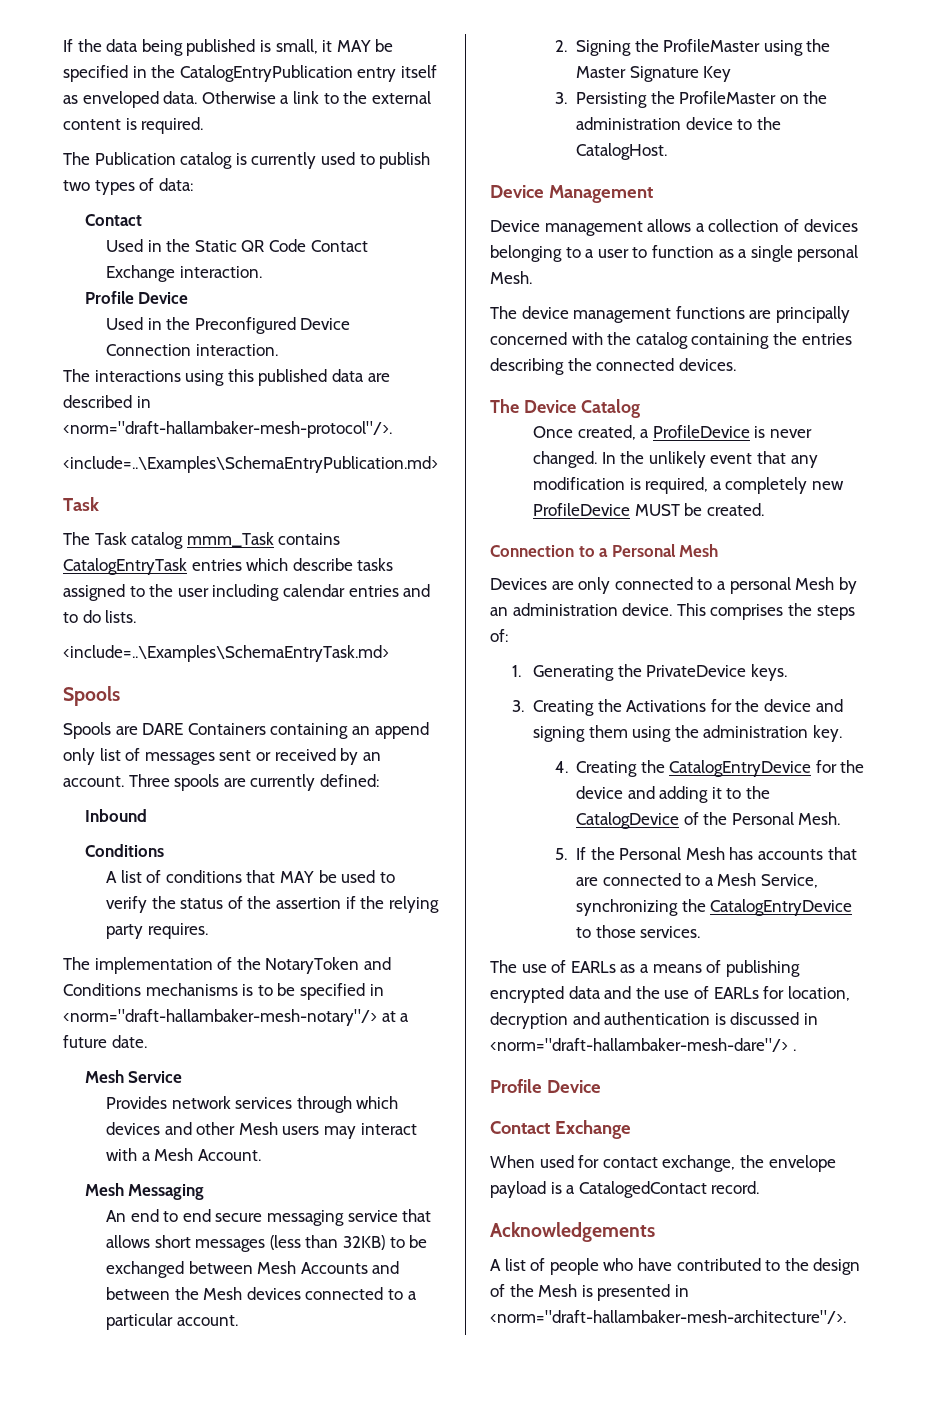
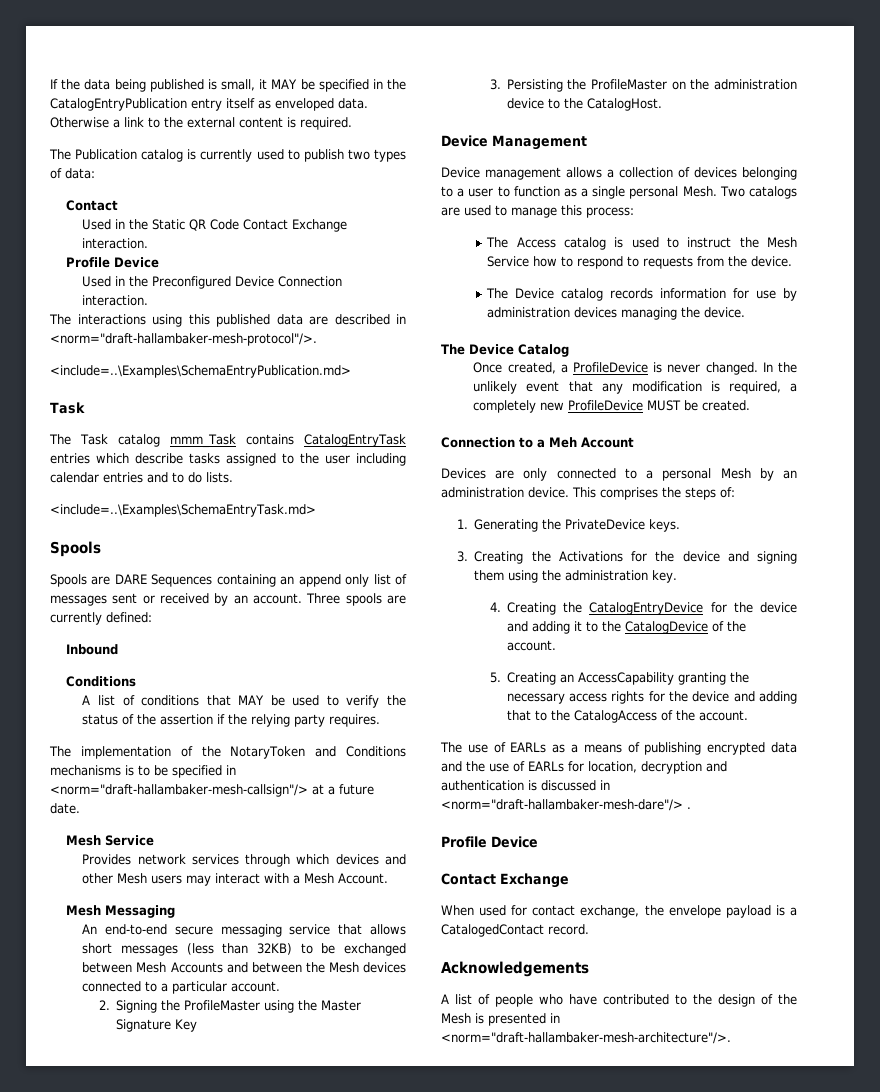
- Spools are DARE Containers containing an append only list of messages sent or received by an account.
+ Spools are DARE Sequences containing an append only list of messages sent or received by an account.
- The implementation of the NotaryToken and Conditions mechanisms is to be specified in <norm="draft-hallambaker-mesh-notary"/> at a future date.
+ The implementation of the NotaryToken and Conditions mechanisms is to be specified in <norm="draft-hallambaker-mesh-callsign"/> at a future date.
- An end to end secure messaging service that allows short messages (less than 32KB) to be exchanged between Mesh Accounts and between the Mesh devices connected to a particular account.
+ An end-to-end secure messaging service that allows short messages (less than 32KB) to be exchanged between Mesh Accounts and between the Mesh devices connected to a particular account.
- Device management allows a collection of devices belonging to a user to function as a single personal Mesh.
- The device management functions are principally concerned with the catalog containing the entries describing the connected devices.
+ Device management allows a collection of devices belonging to a user to function as a single personal Mesh. Two catalogs are used to manage this process:
+ The Access catalog is used to instruct the Mesh Service how to respond to requests from the device.
+ The Device catalog records information for use by administration devices managing the device.
- Connection to a Personal Mesh
+ Connection to a Meh Account
- 4. Creating the CatalogEntryDevice for the device and adding it to the CatalogDevice of the Personal Mesh.
+ 4. Creating the CatalogEntryDevice for the device and adding it to the CatalogDevice of the account.
- 5. If the Personal Mesh has accounts that are connected to a Mesh Service, synchronizing the CatalogEntryDevice to those services.
+ 5. Creating an AccessCapability granting the necessary access rights for the device and adding that to the CatalogAccess of the account.

